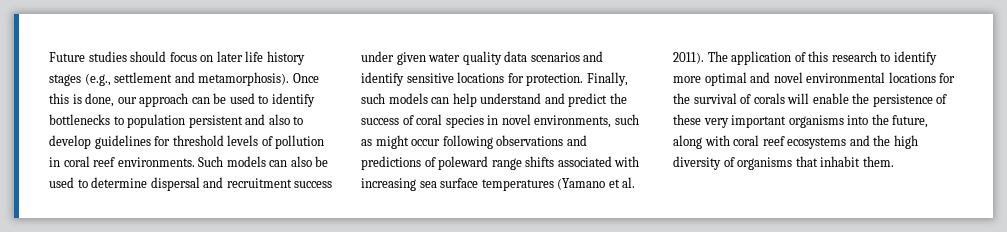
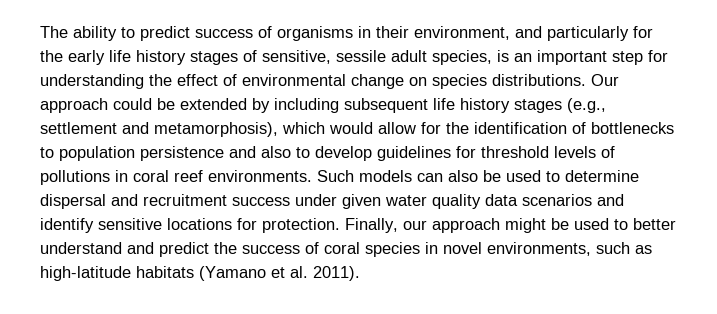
- Future studies should focus on later life history stages (e.g., settlement and metamorphosis). Once this is done, our approach can be used to identify bottlenecks to population persistent and also to develop guidelines for threshold levels of pollution in coral reef environments.
+ The ability to predict success of organisms in their environment, and particularly for the early life history stages of sensitive, sessile adult species, is an important step for understanding the effect of environmental change on species distributions. Our approach could be extended by including subsequent life history stages (e.g., settlement and metamorphosis), which would allow for the identification of bottlenecks to population persistence and also to develop guidelines for threshold levels of pollutions in coral reef environments.
- Finally, such models can help understand and predict the success of coral species in novel environments, such as might occur following observations and predictions of poleward range shifts associated with increasing sea surface temperatures (Yamano et al. 2011). The application of this research to identify more optimal and novel environmental locations for the survival of corals will enable the persistence of these very important organisms into the future, along with coral reef ecosystems and the high diversity of organisms that inhabit them.
+ Finally, our approach might be used to better understand and predict the success of coral species in novel environments, such as high-latitude habitats (Yamano et al. 2011).

